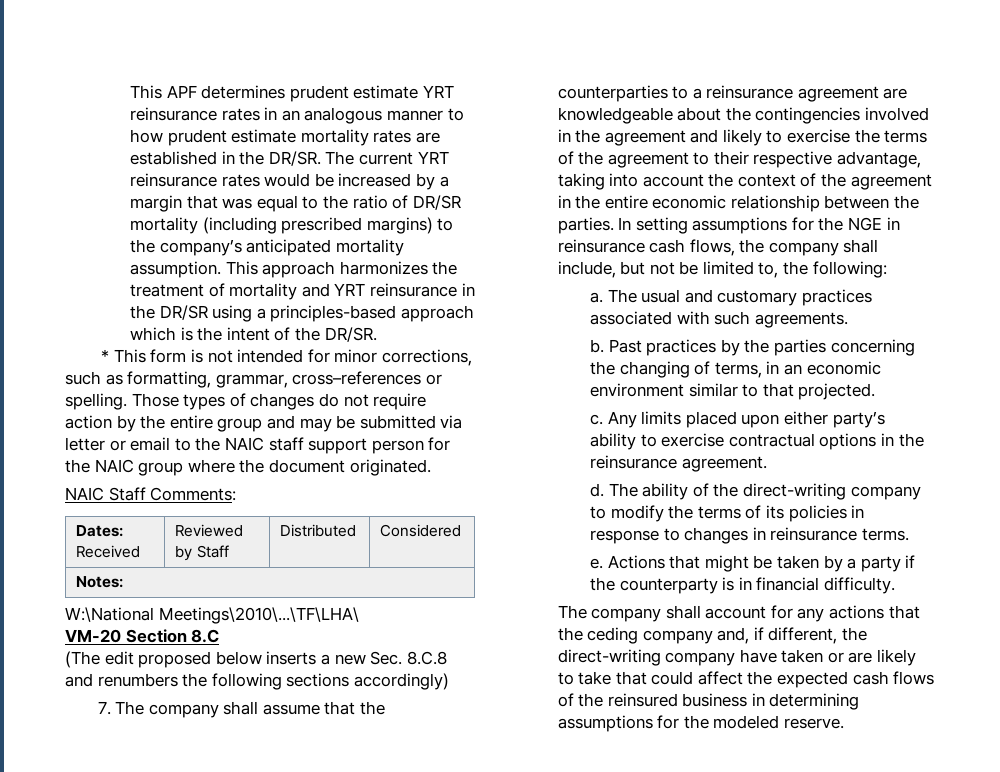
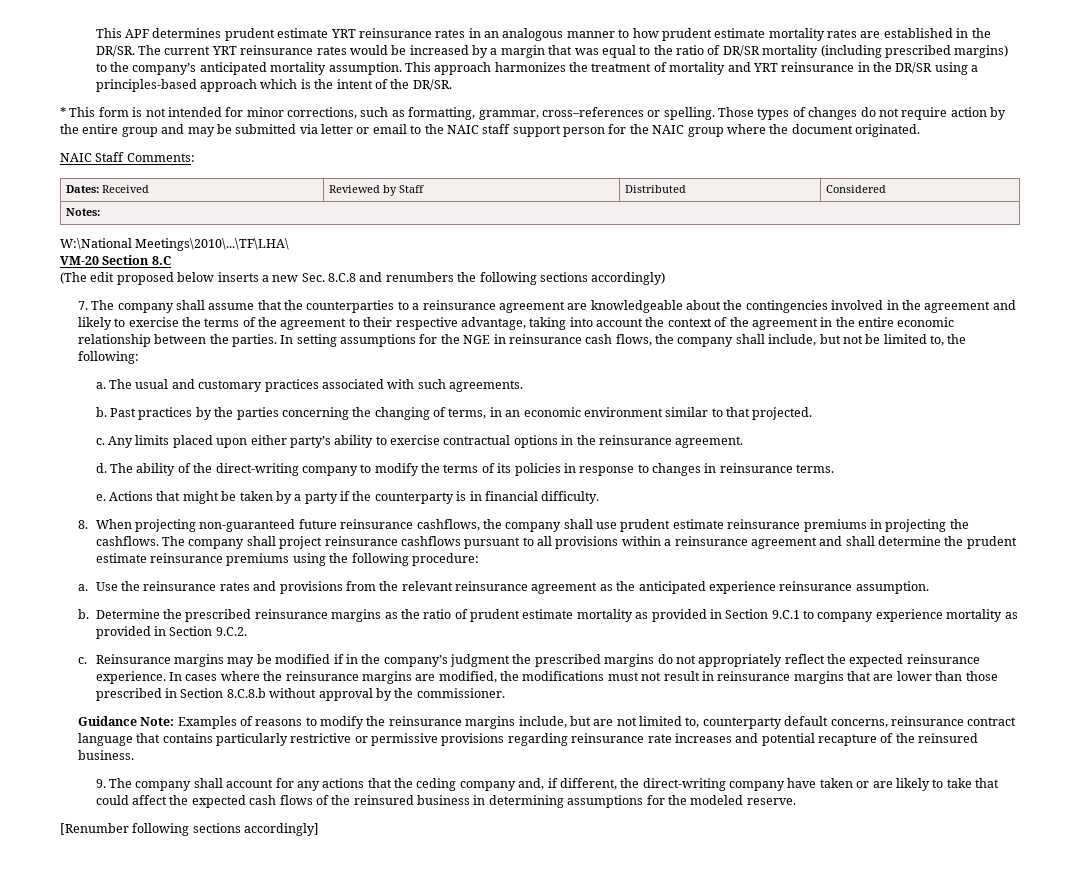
- The company shall account for any actions that the ceding company and, if different, the direct-writing company have taken or are likely to take that could affect the expected cash flows of the reinsured business in determining assumptions for the modeled reserve.
+ 8. When projecting non-guaranteed future reinsurance cashflows, the company shall use prudent estimate reinsurance premiums in projecting the cashflows. The company shall project reinsurance cashflows pursuant to all provisions within a reinsurance agreement and shall determine the prudent estimate reinsurance premiums using the following procedure:
+ a. Use the reinsurance rates and provisions from the relevant reinsurance agreement as the anticipated experience reinsurance assumption.
+ b. Determine the prescribed reinsurance margins as the ratio of prudent estimate mortality as provided in Section 9.C.1 to company experience mortality as provided in Section 9.C.2.
+ c. Reinsurance margins may be modified if in the company’s judgment the prescribed margins do not appropriately reflect the expected reinsurance experience. In cases where the reinsurance margins are modified, the modifications must not result in reinsurance margins that are lower than those prescribed in Section 8.C.8.b without approval by the commissioner.
+ Guidance Note: Examples of reasons to modify the reinsurance margins include, but are not limited to, counterparty default concerns, reinsurance contract language that contains particularly restrictive or permissive provisions regarding reinsurance rate increases and potential recapture of the reinsured business.
+ 9. The company shall account for any actions that the ceding company and, if different, the direct-writing company have taken or are likely to take that could affect the expected cash flows of the reinsured business in determining assumptions for the modeled reserve.
+ [Renumber following sections accordingly]

